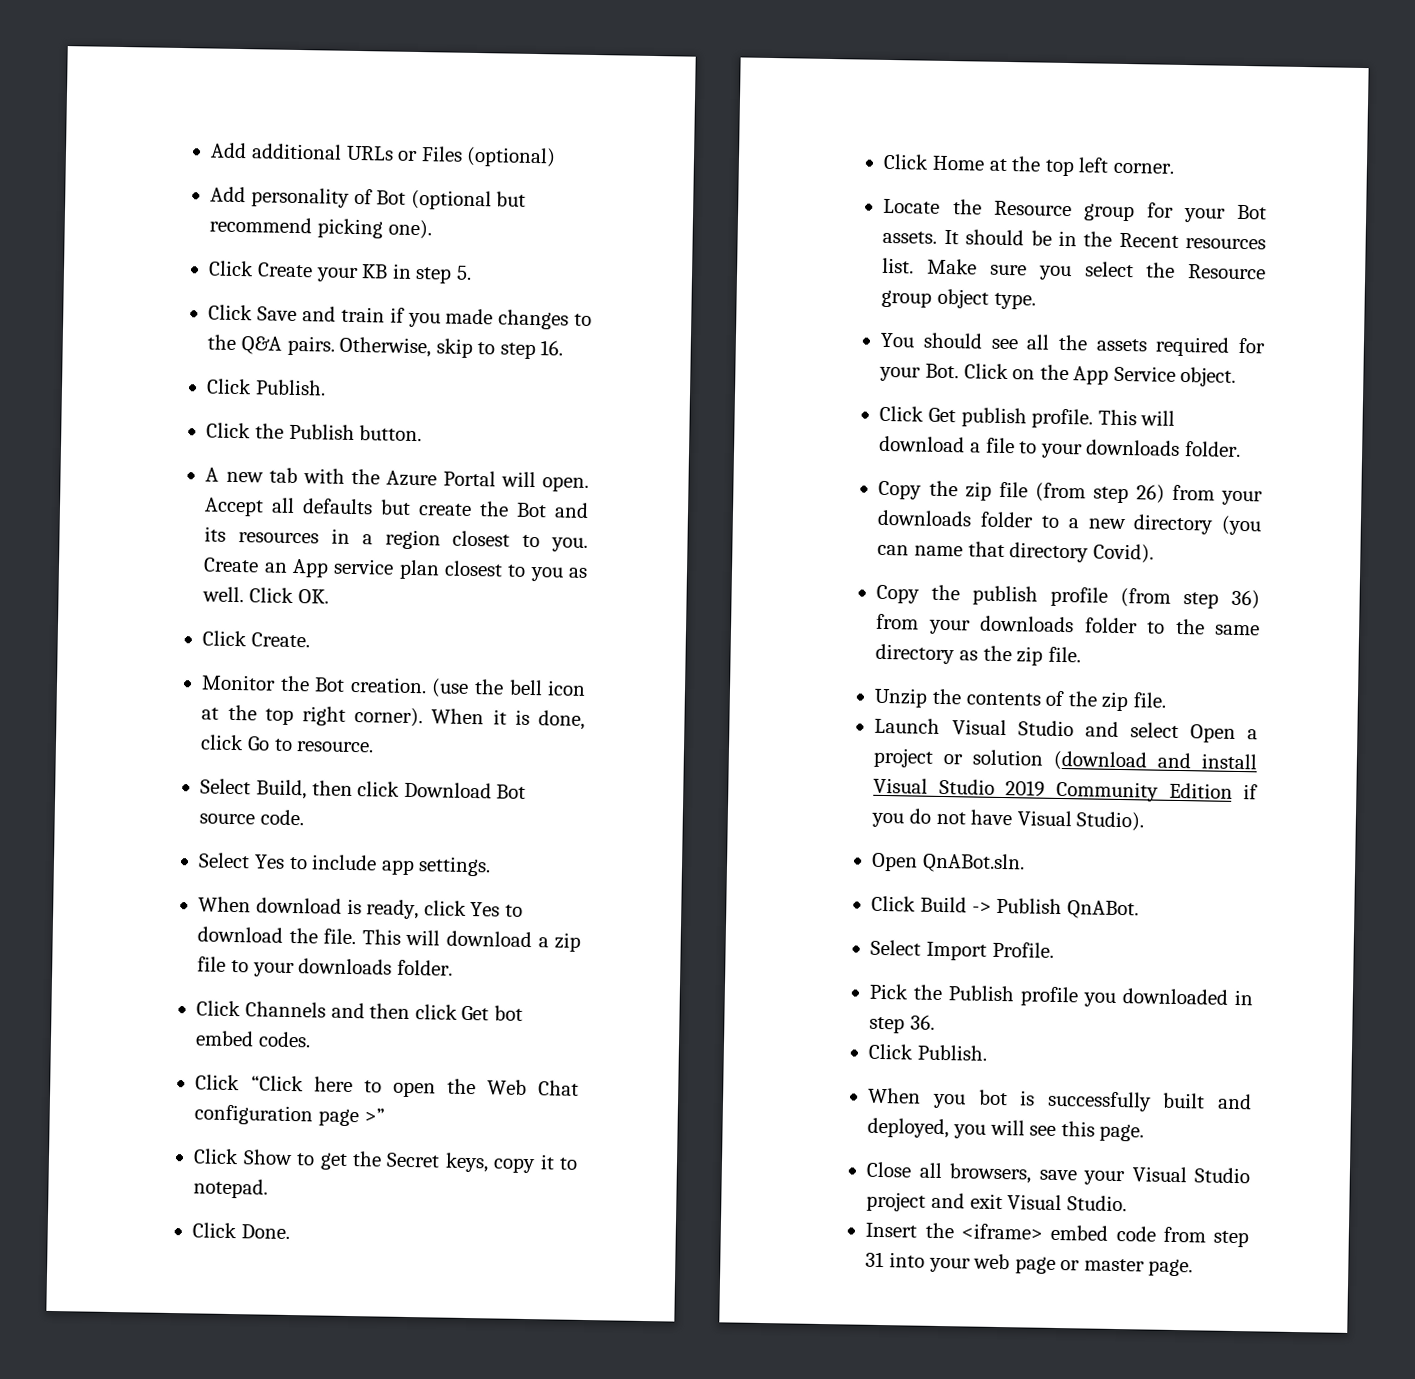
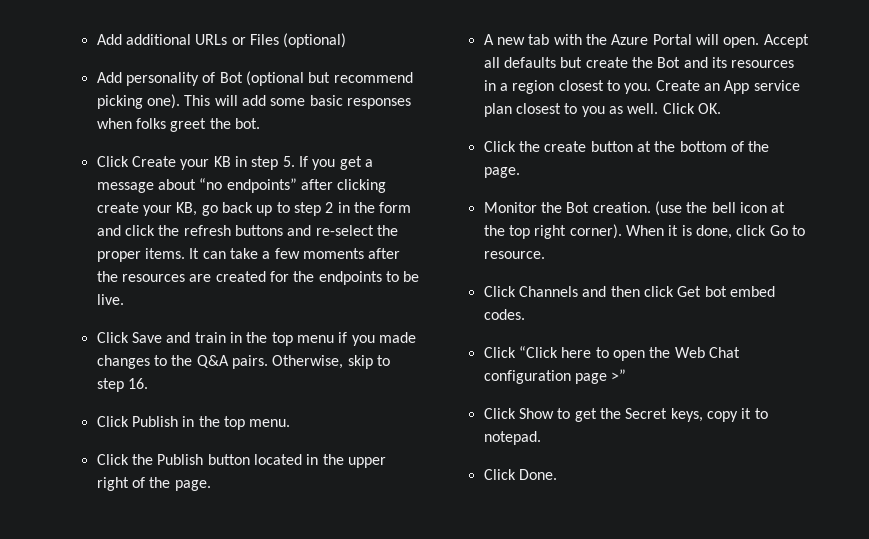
+ This will add some basic responses when folks greet the bot.
- Click Create your KB in step 5.
+ Click Create your KB in step 5. If you get a message about “no endpoints” after clicking create your KB, go back up to step 2 in the form and click the refresh buttons and re-select the proper items. It can take a few moments after the resources are created for the endpoints to be live.
- Click Save and train if you made changes to the Q&A pairs.
+ Click Save and train in the top menu if you made changes to the Q&A pairs.
  Otherwise, skip to step 16.
- Click Publish.
- Click the Publish button.
+ Click Publish in the top menu.
+ Click the Publish button located in the upper right of the page.
- Click Create.
+ Click the create button at the bottom of the page.
- Select Build, then click Download Bot source code.
- Select Yes to include app settings.
- When download is ready, click Yes to download the file. This will download a zip file to your downloads folder.
- Click Home at the top left corner.
- Locate the Resource group for your Bot assets. It should be in the Recent resources list. Make sure you select the Resource group object type.
- You should see all the assets required for your Bot. Click on the App Service object.
- Click Get publish profile. This will download a file to your downloads folder.
- Copy the zip file (from step 26) from your downloads folder to a new directory (you can name that directory Covid).
- Copy the publish profile (from step 36) from your downloads folder to the same directory as the zip file.
- Unzip the contents of the zip file.
- Launch Visual Studio and select Open a project or solution (download and install Visual Studio 2019 Community Edition if you do not have Visual Studio).
- Open QnABot.sln.
- Click Build -> Publish QnABot.
- Select Import Profile.
- Pick the Publish profile you downloaded in step 36.
- Click Publish.
- When you bot is successfully built and deployed, you will see this page.
- Close all browsers, save your Visual Studio project and exit Visual Studio.
- Insert the <iframe> embed code from step 31 into your web page or master page.

